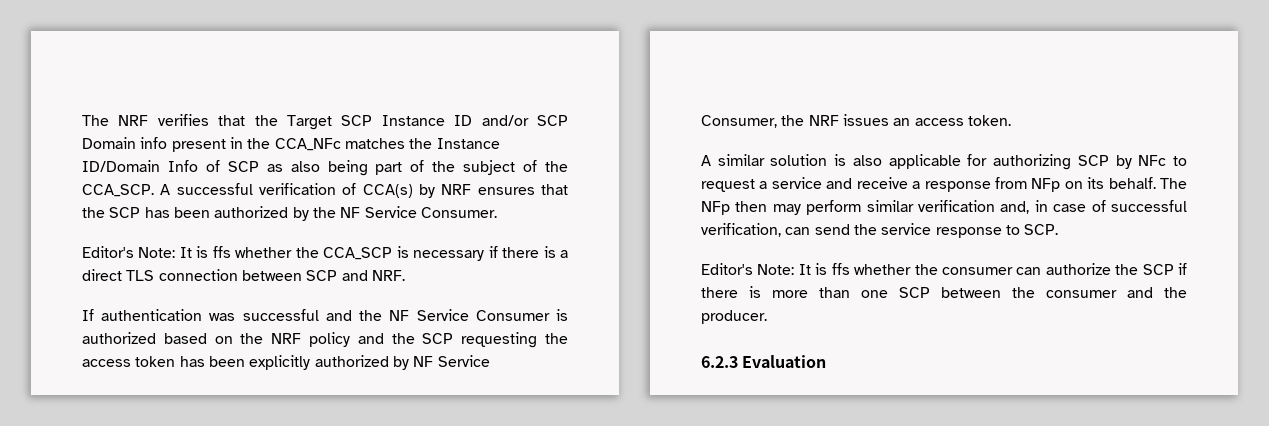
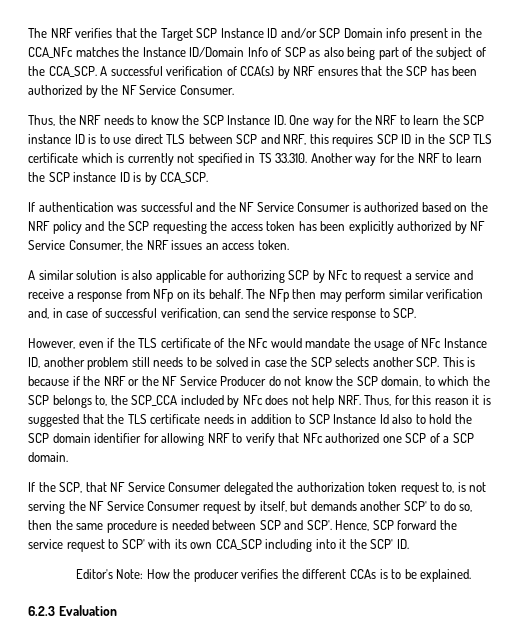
- Editor's Note: It is ffs whether the CCA_SCP is necessary if there is a direct TLS connection between SCP and NRF.
+ Thus, the NRF needs to know the SCP Instance ID. One way for the NRF to learn the SCP instance ID is to use direct TLS between SCP and NRF, this requires SCP ID in the SCP TLS certificate which is currently not specified in TS 33.310. Another way for the NRF to learn the SCP instance ID is by CCA_SCP.
- Editor's Note: It is ffs whether the consumer can authorize the SCP if there is more than one SCP between the consumer and the producer.
+ However, even if the TLS certificate of the NFc would mandate the usage of NFc Instance ID, another problem still needs to be solved in case the SCP selects another SCP. This is because if the NRF or the NF Service Producer do not know the SCP domain, to which the SCP belongs to, the SCP_CCA included by NFc does not help NRF. Thus, for this reason it is suggested that the TLS certificate needs in addition to SCP Instance Id also to hold the SCP domain identifier for allowing NRF to verify that NFc authorized one SCP of a SCP domain.
+ If the SCP, that NF Service Consumer delegated the authorization token request to, is not serving the NF Service Consumer request by itself, but demands another SCP' to do so, then the same procedure is needed between SCP and SCP'. Hence, SCP forward the service request to SCP' with its own CCA_SCP including into it the SCP' ID.
+ Editor's Note: How the producer verifies the different CCAs is to be explained.

